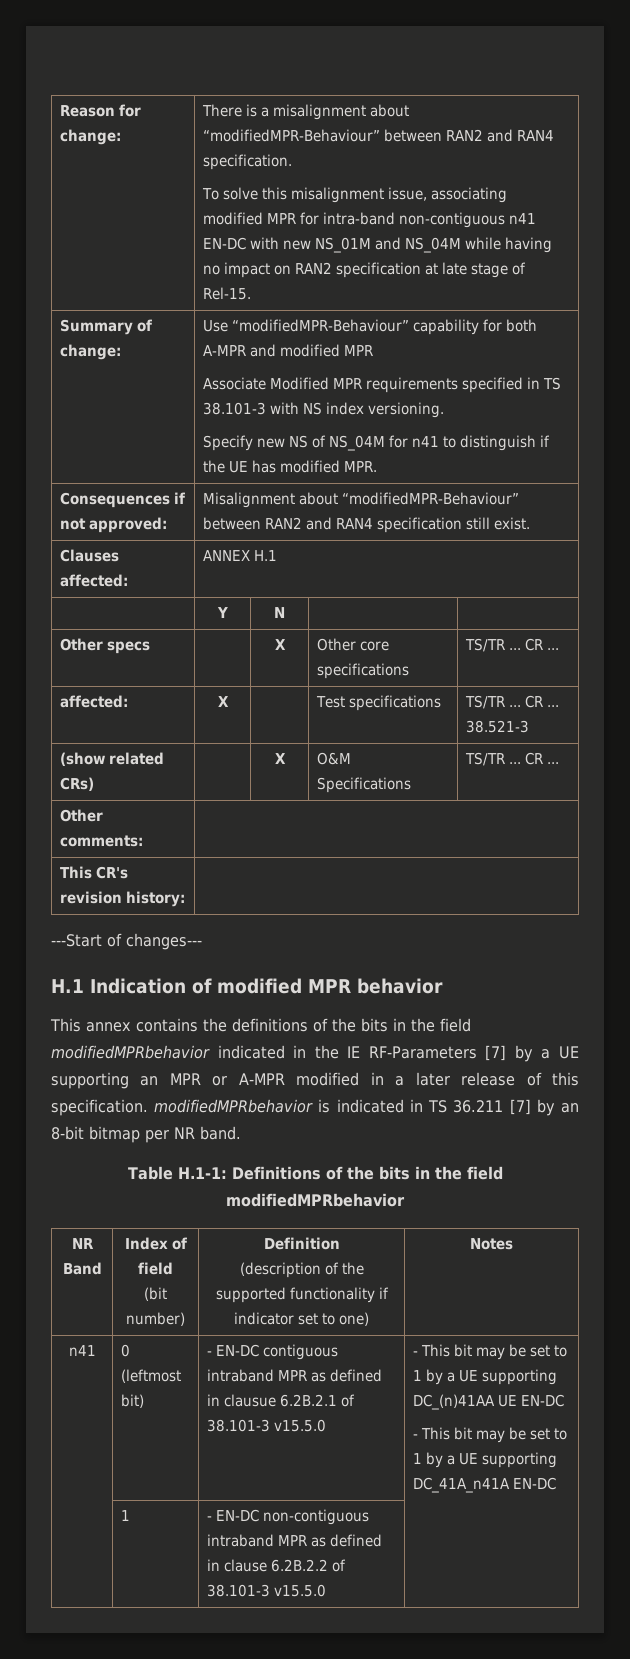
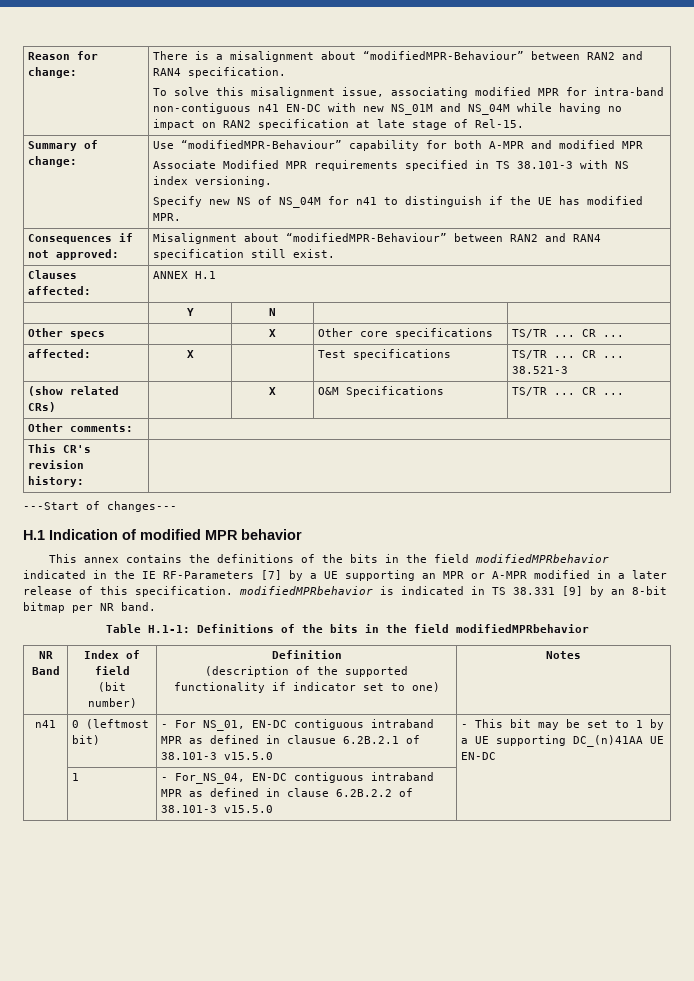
- This annex contains the definitions of the bits in the field modifiedMPRbehavior indicated in the IE RF-Parameters [7] by a UE supporting an MPR or A-MPR modified in a later release of this specification. modifiedMPRbehavior is indicated in TS 36.211 [7] by an 8-bit bitmap per NR band.
+ This annex contains the definitions of the bits in the field modifiedMPRbehavior indicated in the IE RF-Parameters [7] by a UE supporting an MPR or A-MPR modified in a later release of this specification. modifiedMPRbehavior is indicated in TS 38.331 [9] by an 8-bit bitmap per NR band.
- - EN-DC contiguous intraband MPR as defined in clausue 6.2B.2.1 of 38.101-3 v15.5.0
+ - For NS_01, EN-DC contiguous intraband MPR as defined in clausue 6.2B.2.1 of 38.101-3 v15.5.0
- - This bit may be set to 1 by a UE supporting DC_41A_n41A EN-DC
- | 1 | - EN-DC non-contiguous intraband MPR as defined in clause 6.2B.2.2 of 38.101-3 v15.5.0 |
+ | 1 | - For_NS_04, EN-DC contiguous intraband MPR as defined in clause 6.2B.2.2 of 38.101-3 v15.5.0 |

